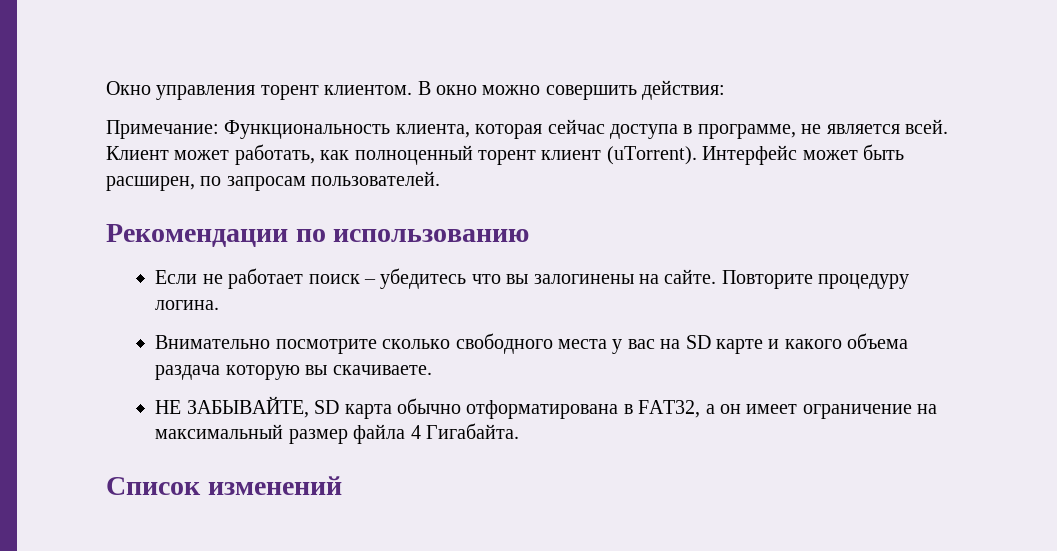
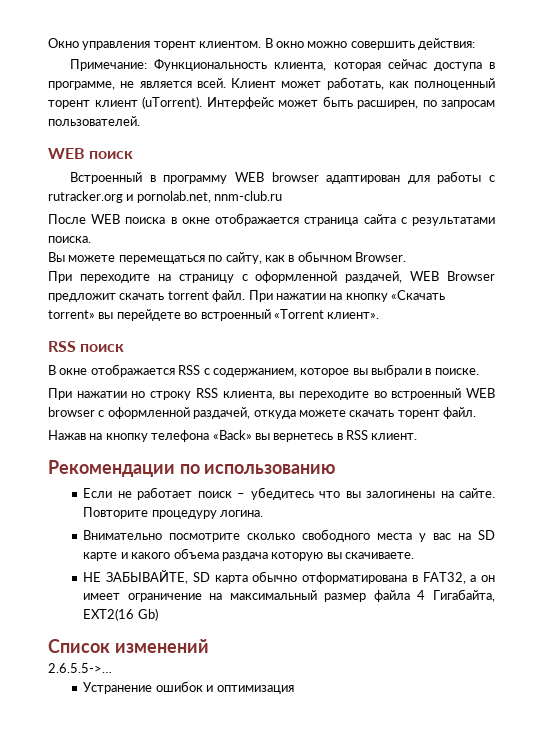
+ WEB поиск
+ Встроенный в программу WEB browser адаптирован для работы с rutracker.org и pornolab.net, nnm-club.ru
+ После WEB поиска в окне отображается страница сайта с результатами поиска.
+ Вы можете перемещаться по сайту, как в обычном Browser.
+ При переходите на страницу с оформленной раздачей, WEB Browser предложит скачать torrent файл. При нажатии на кнопку «Скачать torrent» вы перейдете во встроенный «Torrent клиент».
+ RSS поиск
+ В окне отображается RSS с содержанием, которое вы выбрали в поиске.
+ При нажатии но строку RSS клиента, вы переходите во встроенный WEB browser c оформленной раздачей, откуда можете скачать торент файл.
+ Нажав на кнопку телефона «Back» вы вернетесь в RSS клиент.
- НЕ ЗАБЫВАЙТЕ, SD карта обычно отформатирована в FAT32, а он имеет ограничение на максимальный размер файла 4 Гигабайта.
+ НЕ ЗАБЫВАЙТЕ, SD карта обычно отформатирована в FAT32, а он имеет ограничение на максимальный размер файла 4 Гигабайта, EXT2(16 Gb)
+ 2.6.5.5->…
+ Устранение ошибок и оптимизация

